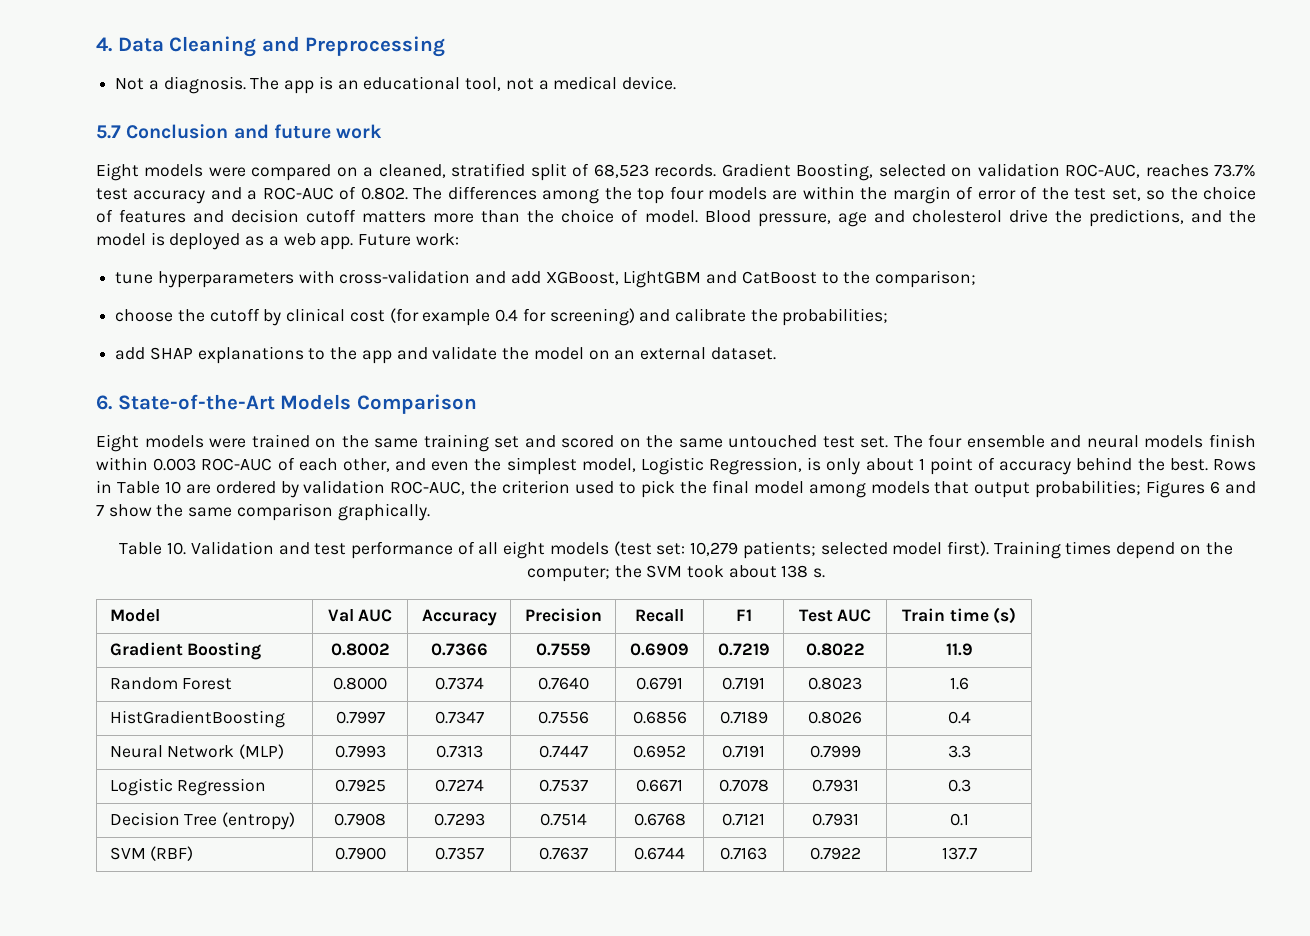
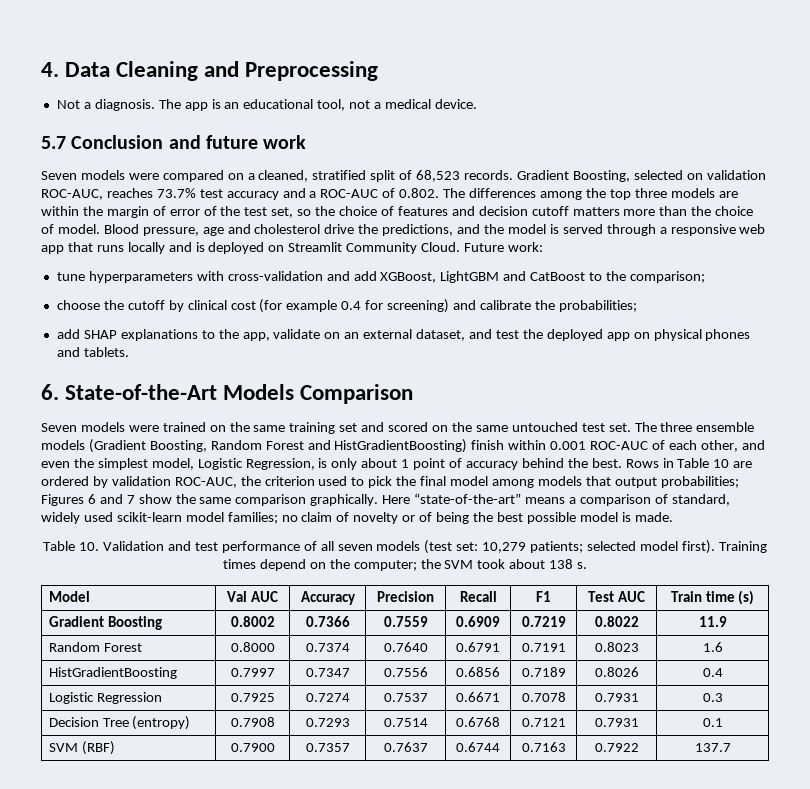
- Eight models were compared on a cleaned, stratified split of 68,523 records.
+ Seven models were compared on a cleaned, stratified split of 68,523 records.
- Gradient Boosting, selected on validation ROC-AUC, reaches 73.7% test accuracy and a ROC-AUC of 0.802. The differences among the top four models are within the margin of error of the test set, so the choice of features and decision cutoff matters more than the choice of model.
+ Gradient Boosting, selected on validation ROC-AUC, reaches 73.7% test accuracy and a ROC-AUC of 0.802. The differences among the top three models are within the margin of error of the test set, so the choice of features and decision cutoff matters more than the choice of model.
- Blood pressure, age and cholesterol drive the predictions, and the model is deployed as a web app.
+ Blood pressure, age and cholesterol drive the predictions, and the model is served through a responsive web app that runs locally and is deployed on Streamlit Community Cloud.
- add SHAP explanations to the app and validate the model on an external dataset.
+ add SHAP explanations to the app, validate on an external dataset, and test the deployed app on physical phones and tablets.
- Eight models were trained on the same training set and scored on the same untouched test set.
+ Seven models were trained on the same training set and scored on the same untouched test set.
- The four ensemble and neural models finish within 0.003 ROC-AUC of each other, and even the simplest model, Logistic Regression, is only about 1 point of accuracy behind the best.
+ The three ensemble models (Gradient Boosting, Random Forest and HistGradientBoosting) finish within 0.001 ROC-AUC of each other, and even the simplest model, Logistic Regression, is only about 1 point of accuracy behind the best.
+ Here “state-of-the-art” means a comparison of standard, widely used scikit-learn model families; no claim of novelty or of being the best possible model is made.
- Table 10. Validation and test performance of all eight models (test set: 10,279 patients; selected model first).
+ Table 10. Validation and test performance of all seven models (test set: 10,279 patients; selected model first).
- Neural Network (MLP) | 0.7993 | 0.7313 | 0.7447 | 0.6952 | 0.7191 | 0.7999 | 3.3

